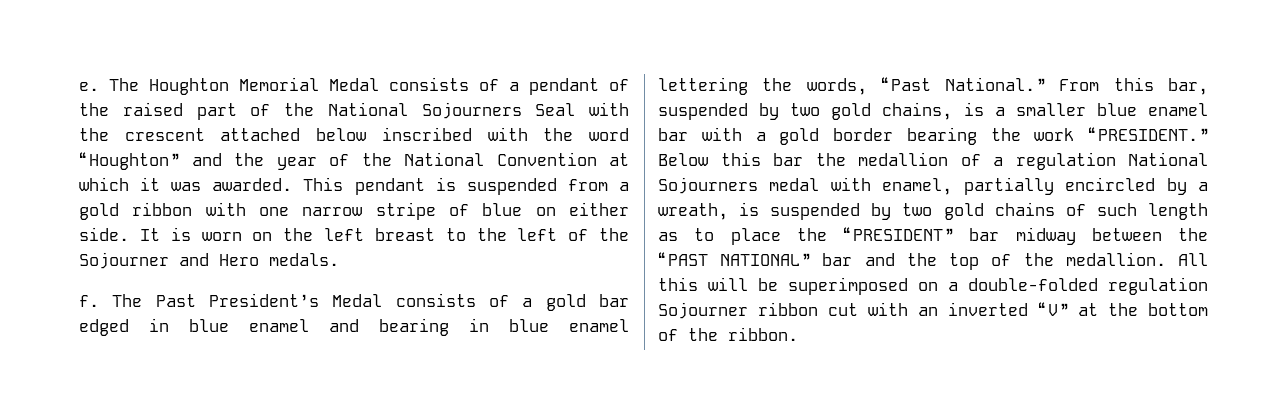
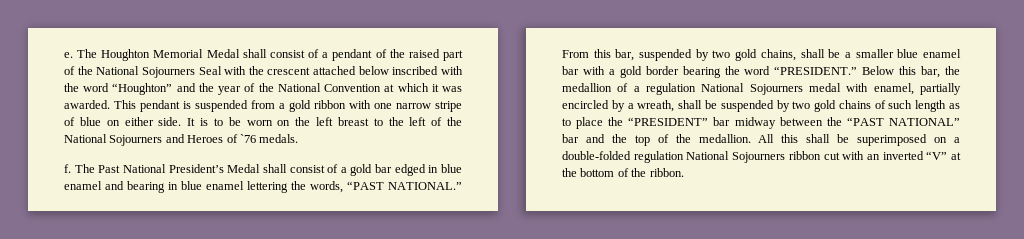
- The Houghton Memorial Medal consists of a pendant of the raised part of the National Sojourners Seal with the crescent attached below inscribed with the word “Houghton” and the year of the National Convention at which it was awarded.
+ The Houghton Memorial Medal shall consist of a pendant of the raised part of the National Sojourners Seal with the crescent attached below inscribed with the word “Houghton” and the year of the National Convention at which it was awarded.
- It is worn on the left breast to the left of the Sojourner and Hero medals.
+ It is to be worn on the left breast to the left of the National Sojourners and Heroes of `76 medals.
- The Past President’s Medal consists of a gold bar edged in blue enamel and bearing in blue enamel lettering the words, “Past National.”
+ The Past National President’s Medal shall consist of a gold bar edged in blue enamel and bearing in blue enamel lettering the words, “PAST NATIONAL.”
- From this bar, suspended by two gold chains, is a smaller blue enamel bar with a gold border bearing the work “PRESIDENT.”
+ From this bar, suspended by two gold chains, shall be a smaller blue enamel bar with a gold border bearing the word “PRESIDENT.”
- Below this bar the medallion of a regulation National Sojourners medal with enamel, partially encircled by a wreath, is suspended by two gold chains of such length as to place the “PRESIDENT” bar midway between the “PAST NATIONAL” bar and the top of the medallion.
+ Below this bar, the medallion of a regulation National Sojourners medal with enamel, partially encircled by a wreath, shall be suspended by two gold chains of such length as to place the “PRESIDENT” bar midway between the “PAST NATIONAL” bar and the top of the medallion.
- All this will be superimposed on a double-folded regulation Sojourner ribbon cut with an inverted “V” at the bottom of the ribbon.
+ All this shall be superimposed on a double-folded regulation National Sojourners ribbon cut with an inverted “V” at the bottom of the ribbon.

